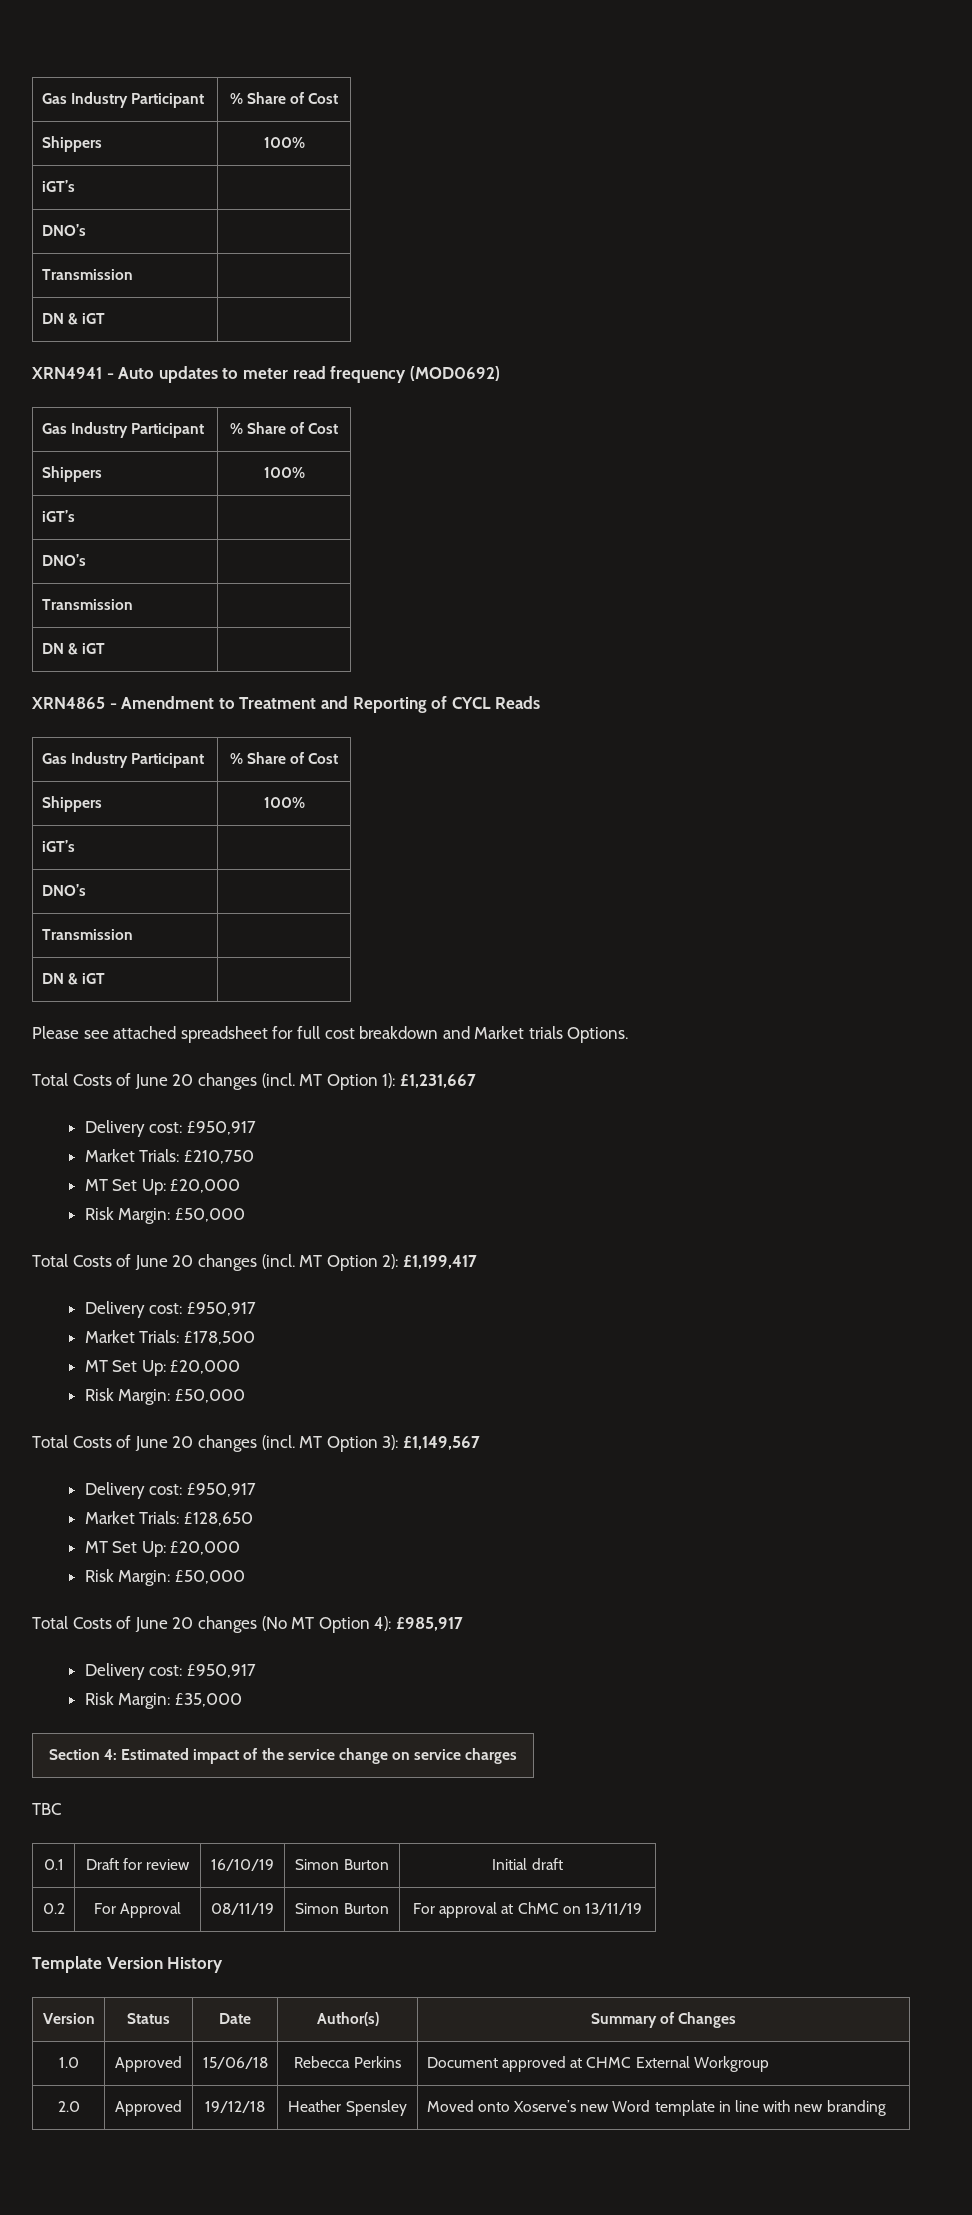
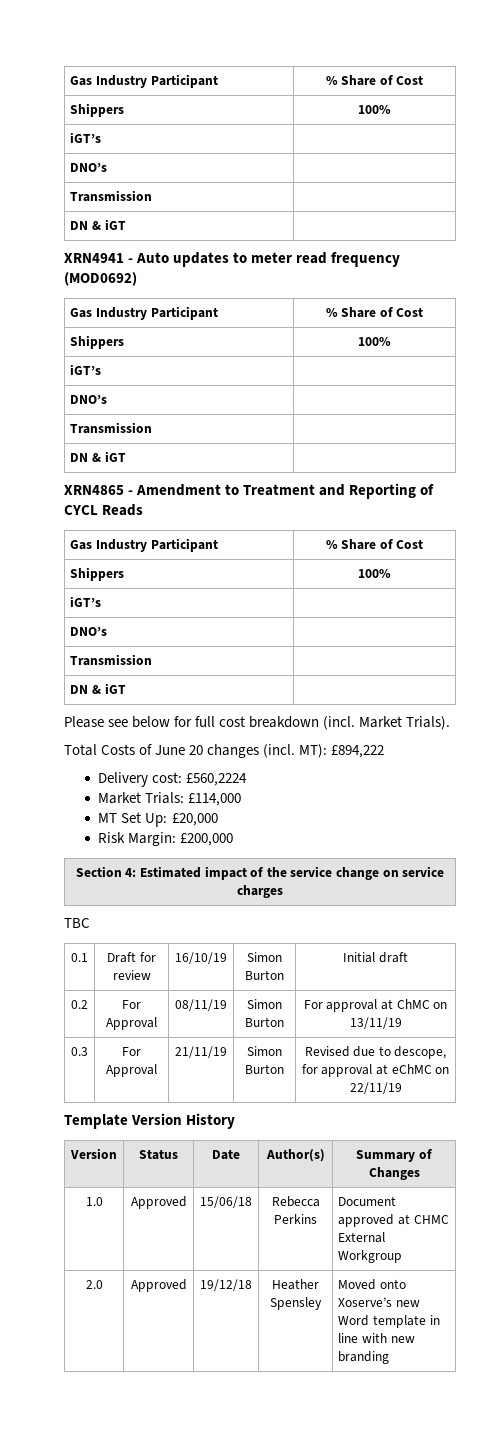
- Please see attached spreadsheet for full cost breakdown and Market trials Options.
- Total Costs of June 20 changes (incl. MT Option 1): £1,231,667
- Delivery cost: £950,917
- Market Trials: £210,750
+ Please see below for full cost breakdown (incl. Market Trials).
+ Total Costs of June 20 changes (incl. MT): £894,222
+ Delivery cost: £560,2224
+ Market Trials: £114,000
  MT Set Up: £20,000
- Risk Margin: £50,000
- Total Costs of June 20 changes (incl. MT Option 2): £1,199,417
- Delivery cost: £950,917
- Market Trials: £178,500
- MT Set Up: £20,000
- Risk Margin: £50,000
- Total Costs of June 20 changes (incl. MT Option 3): £1,149,567
- Delivery cost: £950,917
- Market Trials: £128,650
- MT Set Up: £20,000
- Risk Margin: £50,000
- Total Costs of June 20 changes (No MT Option 4): £985,917
- Delivery cost: £950,917
- Risk Margin: £35,000
+ Risk Margin: £200,000
+ 0.3 | For Approval | 21/11/19 | Simon Burton | Revised due to descope, for approval at eChMC on 22/11/19

